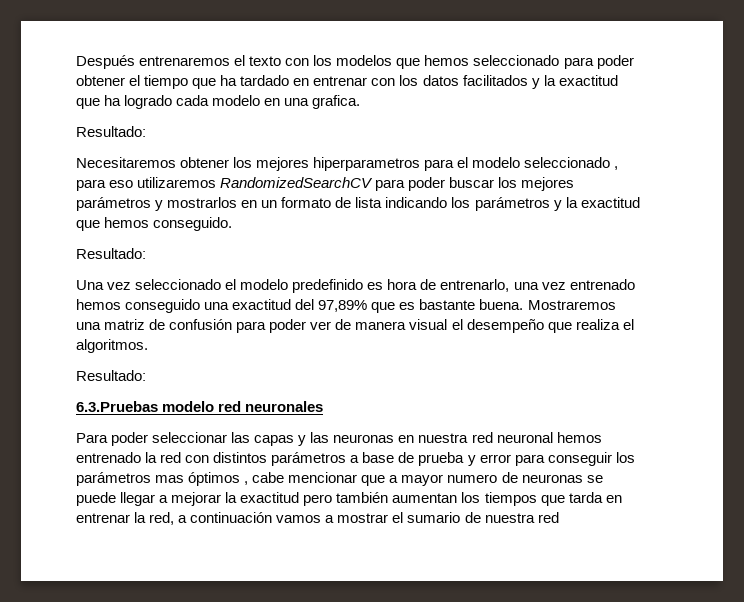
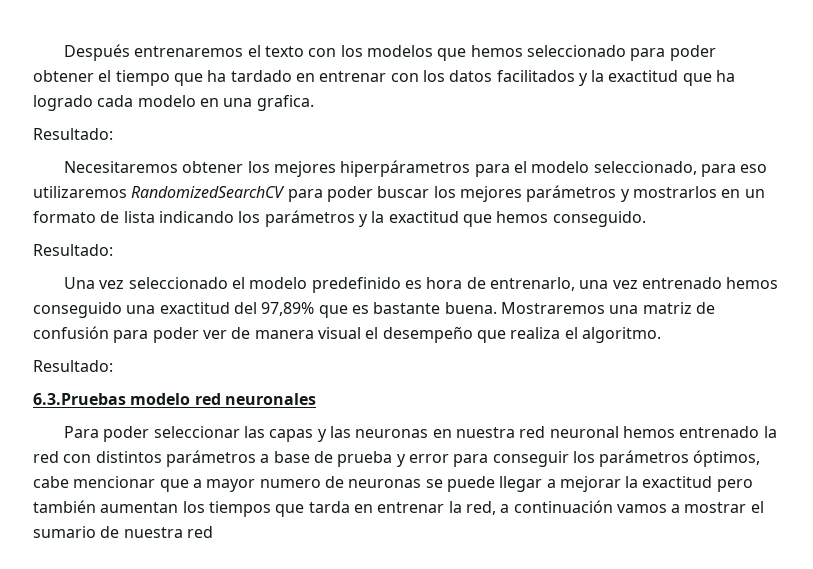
- Necesitaremos obtener los mejores hiperparametros para el modelo seleccionado , para eso utilizaremos RandomizedSearchCV para poder buscar los mejores parámetros y mostrarlos en un formato de lista indicando los parámetros y la exactitud que hemos conseguido.
+ Necesitaremos obtener los mejores hiperpárametros para el modelo seleccionado, para eso utilizaremos RandomizedSearchCV para poder buscar los mejores parámetros y mostrarlos en un formato de lista indicando los parámetros y la exactitud que hemos conseguido.
- Mostraremos una matriz de confusión para poder ver de manera visual el desempeño que realiza el algoritmos.
+ Mostraremos una matriz de confusión para poder ver de manera visual el desempeño que realiza el algoritmo.
- Para poder seleccionar las capas y las neuronas en nuestra red neuronal hemos entrenado la red con distintos parámetros a base de prueba y error para conseguir los parámetros mas óptimos , cabe mencionar que a mayor numero de neuronas se puede llegar a mejorar la exactitud pero también aumentan los tiempos que tarda en entrenar la red, a continuación vamos a mostrar el sumario de nuestra red
+ Para poder seleccionar las capas y las neuronas en nuestra red neuronal hemos entrenado la red con distintos parámetros a base de prueba y error para conseguir los parámetros óptimos, cabe mencionar que a mayor numero de neuronas se puede llegar a mejorar la exactitud pero también aumentan los tiempos que tarda en entrenar la red, a continuación vamos a mostrar el sumario de nuestra red

